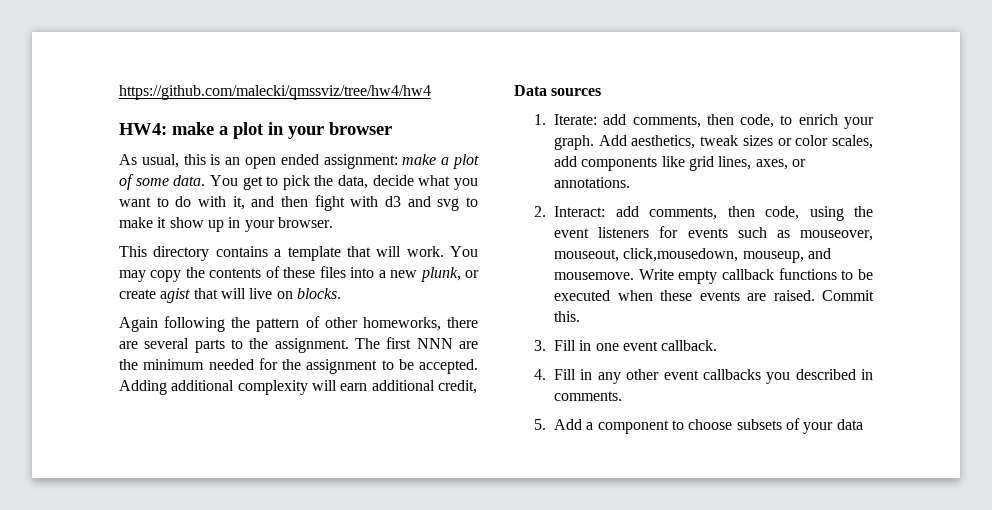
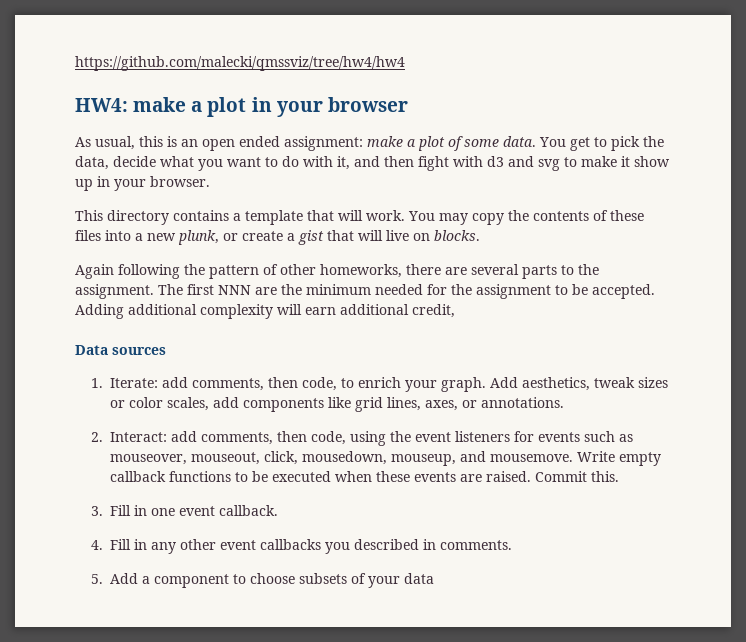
- You may copy the contents of these files into a new plunk, or create agist that will live on blocks.
+ You may copy the contents of these files into a new plunk, or create a gist that will live on blocks.
- 2. Interact: add comments, then code, using the event listeners for events such as mouseover, mouseout, click,mousedown, mouseup, and mousemove.
+ 2. Interact: add comments, then code, using the event listeners for events such as mouseover, mouseout, click, mousedown, mouseup, and mousemove.

